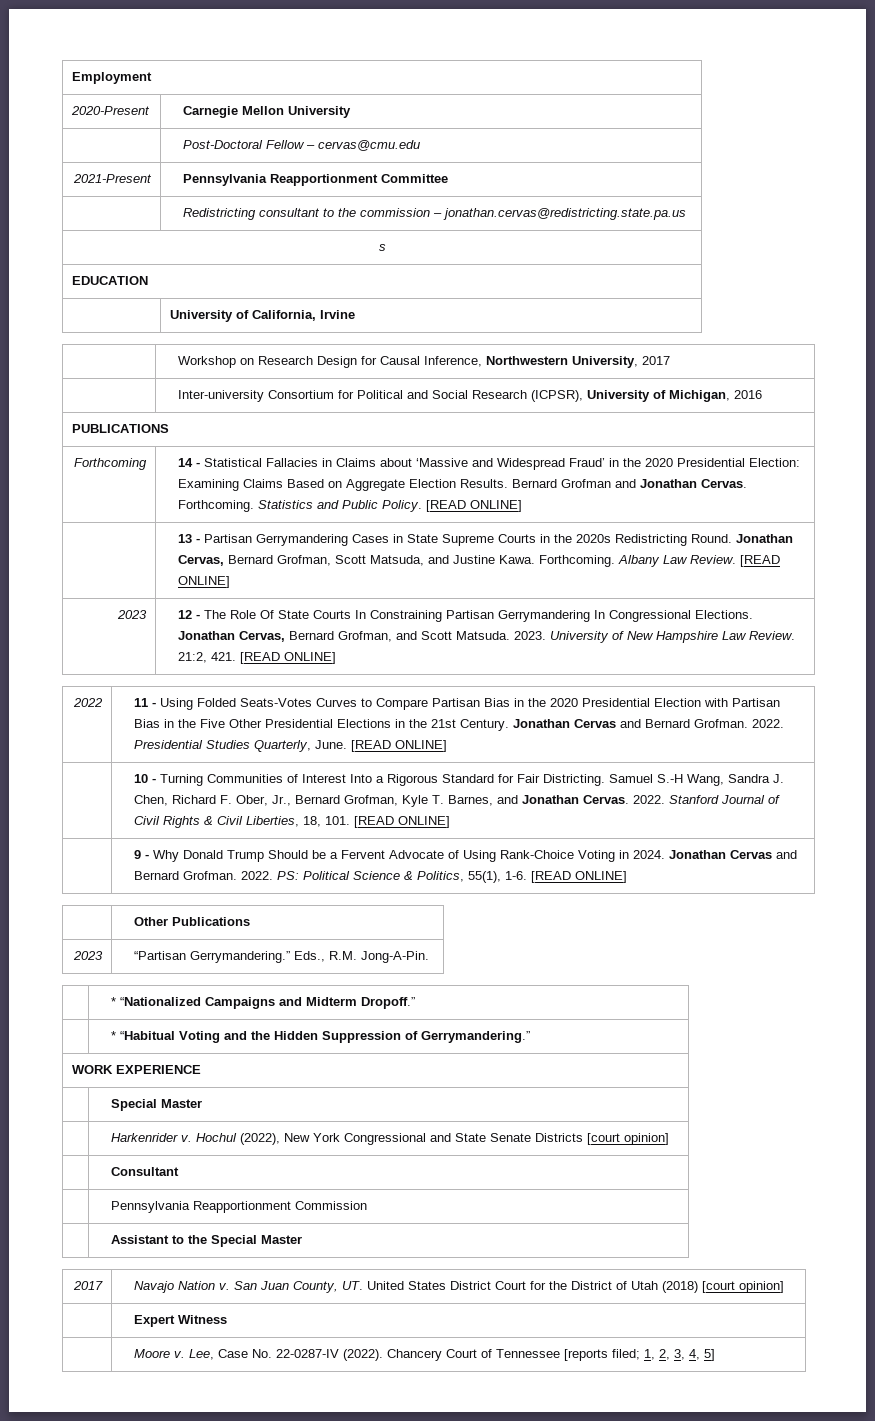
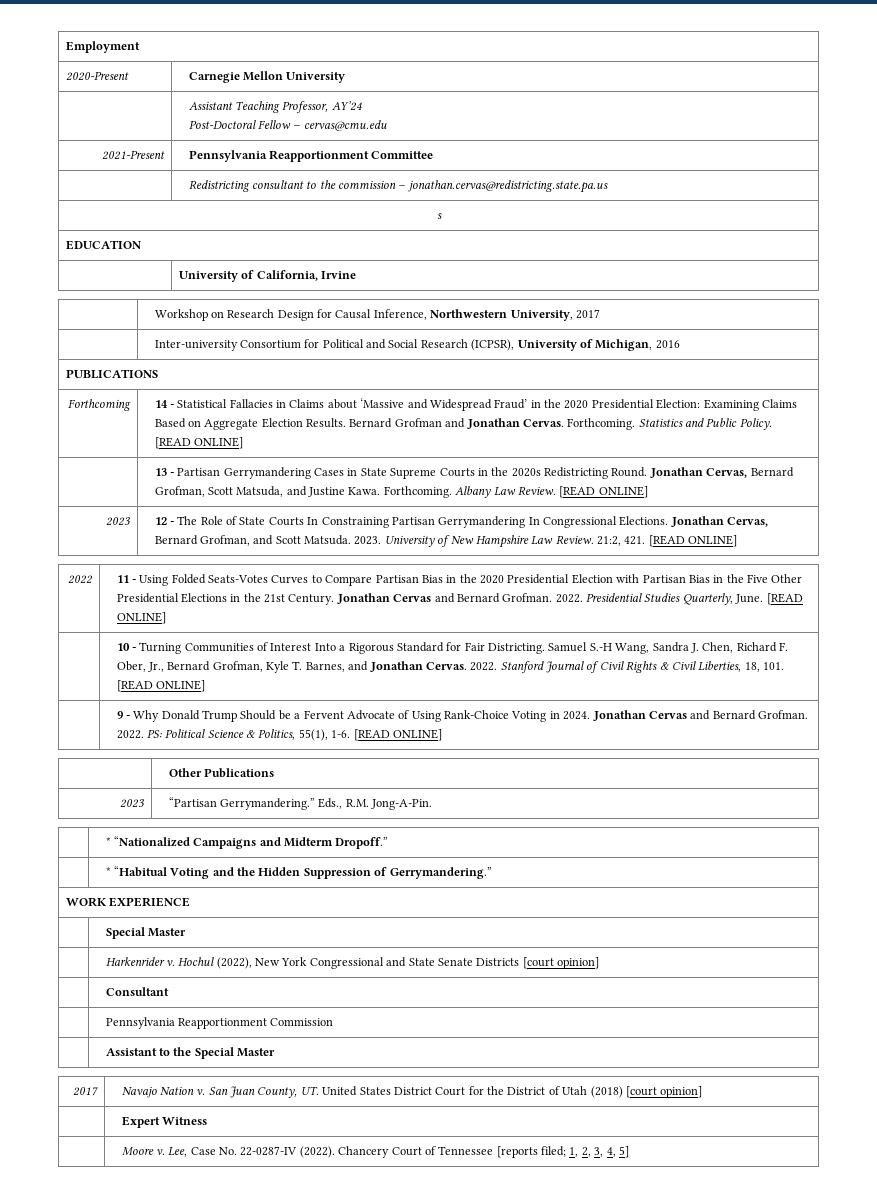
- | Post-Doctoral Fellow – cervas@cmu.edu
+ | Assistant Teaching Professor, AY’24
+ Post-Doctoral Fellow – cervas@cmu.edu
- 2023 | 12 - The Role Of State Courts In Constraining Partisan Gerrymandering In Congressional Elections. Jonathan Cervas, Bernard Grofman, and Scott Matsuda. 2023. University of New Hampshire Law Review. 21:2, 421. [READ ONLINE]
+ 2023 | 12 - The Role of State Courts In Constraining Partisan Gerrymandering In Congressional Elections. Jonathan Cervas, Bernard Grofman, and Scott Matsuda. 2023. University of New Hampshire Law Review. 21:2, 421. [READ ONLINE]

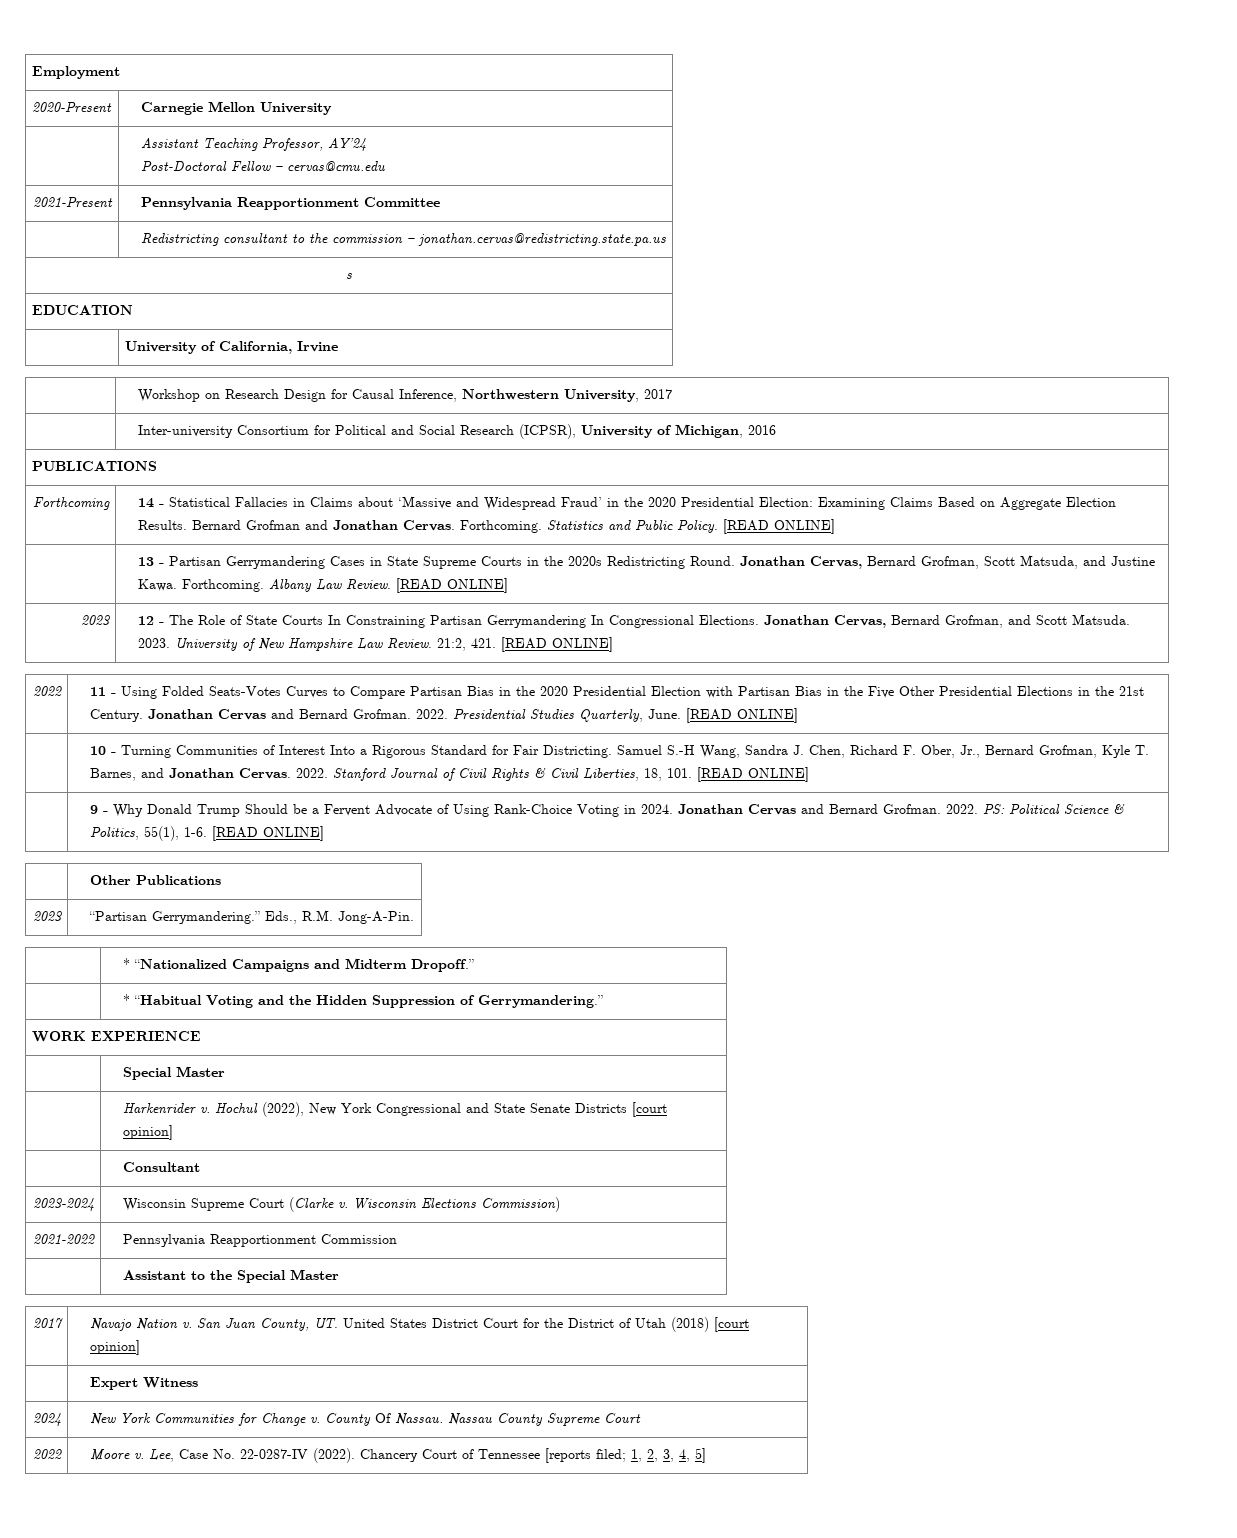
- | Pennsylvania Reapportionment Commission
+ 2023-2024 | Wisconsin Supreme Court (Clarke v. Wisconsin Elections Commission)
+ 2021-2022 | Pennsylvania Reapportionment Commission
- | Moore v. Lee, Case No. 22-0287-IV (2022). Chancery Court of Tennessee [reports filed; 1, 2, 3, 4, 5]
+ 2024 | New York Communities for Change v. County Of Nassau. Nassau County Supreme Court
+ 2022 | Moore v. Lee, Case No. 22-0287-IV (2022). Chancery Court of Tennessee [reports filed; 1, 2, 3, 4, 5]

